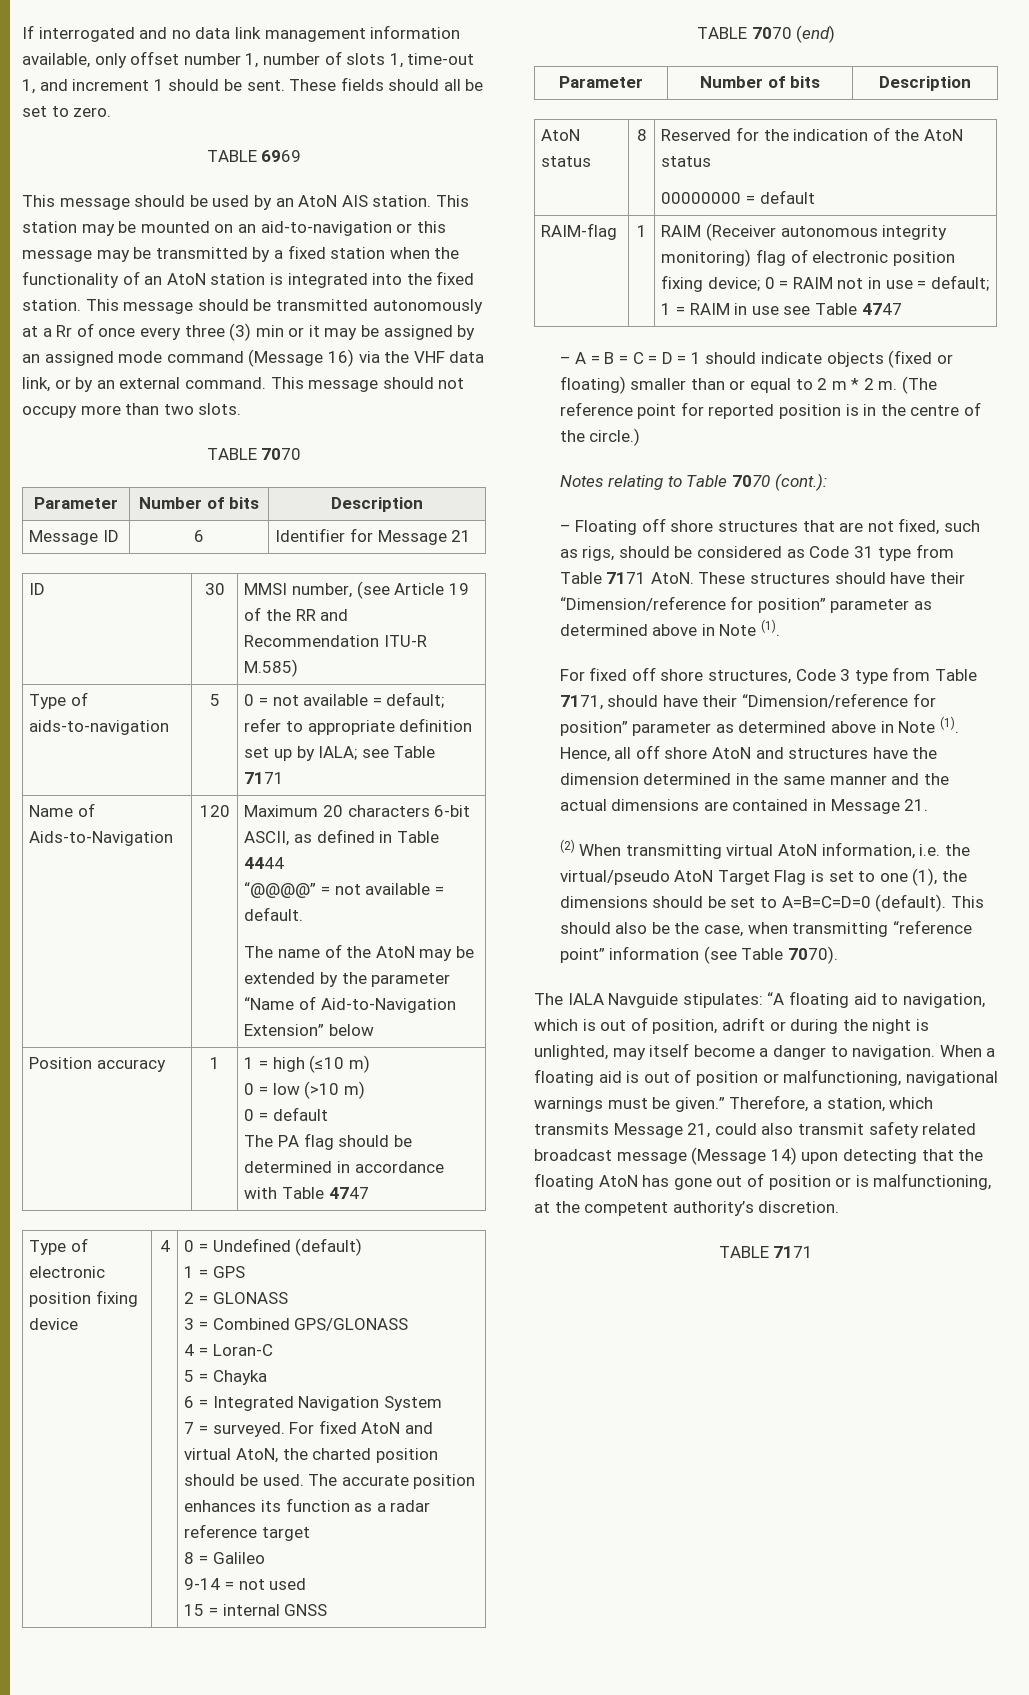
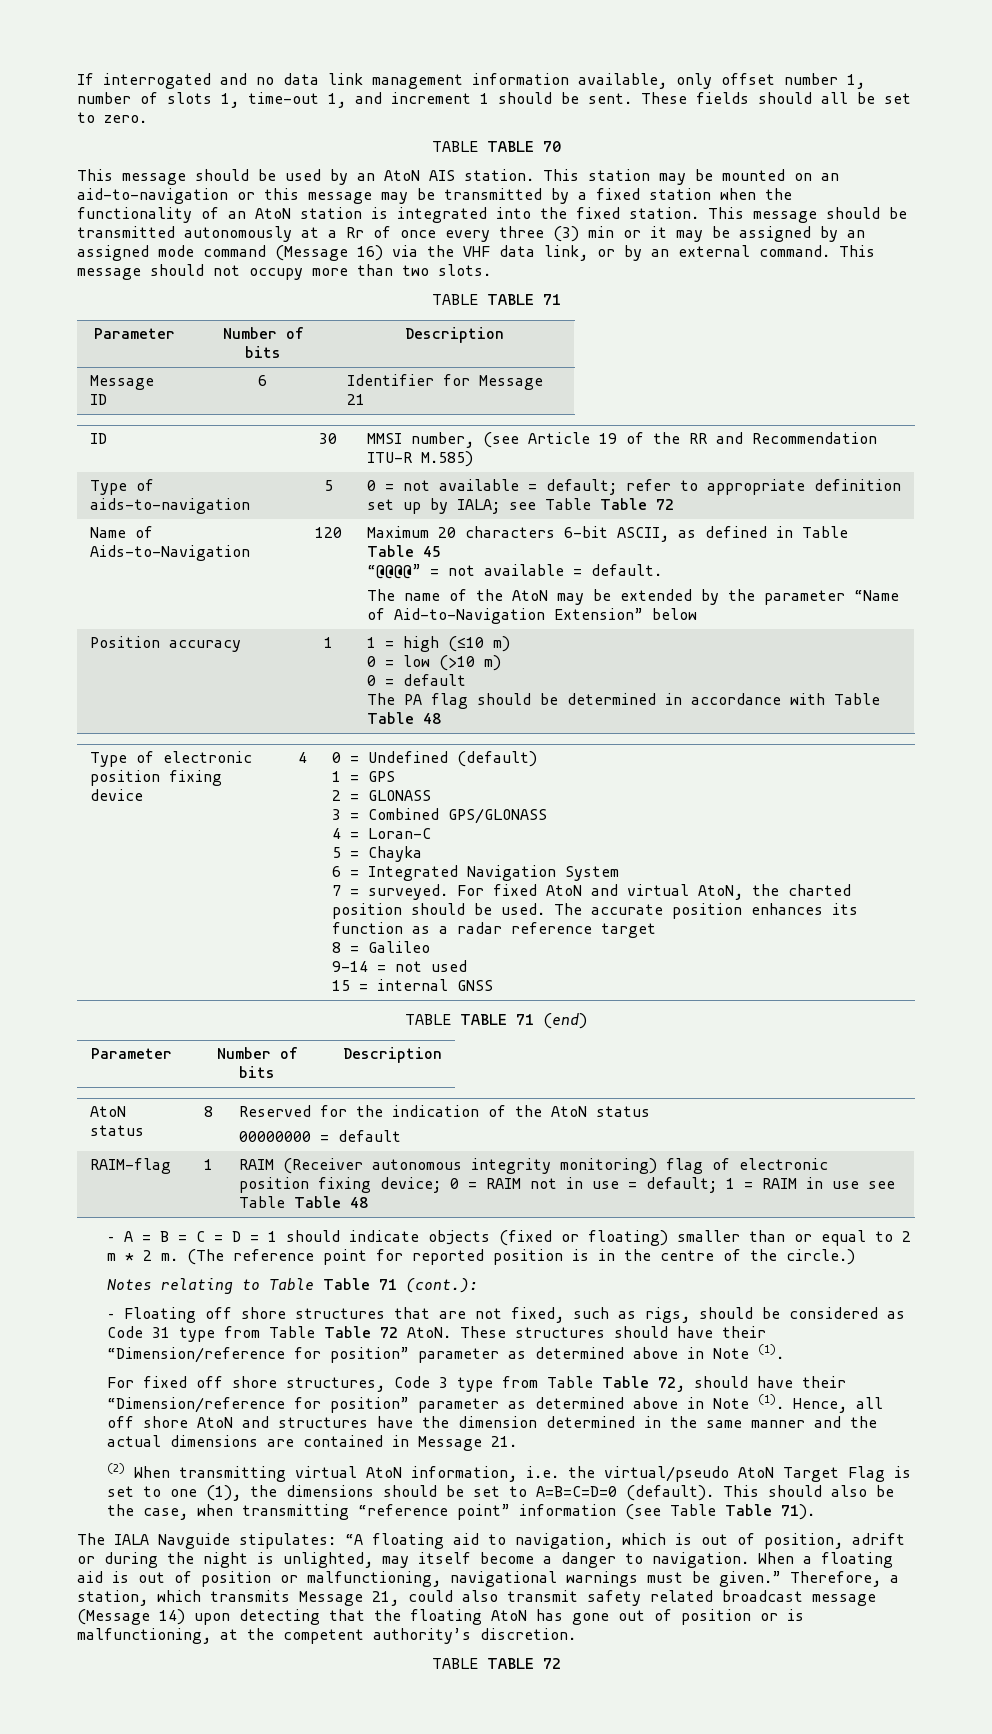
- TABLE 6969
+ TABLE TABLE 70
  This message should not occupy more than two slots.
- TABLE 7070
+ TABLE TABLE 71
- Type of aids-to-navigation | 5 | 0 = not available = default; refer to appropriate definition set up by IALA; see Table 7171
+ Type of aids-to-navigation | 5 | 0 = not available = default; refer to appropriate definition set up by IALA; see Table Table 72
- Name of Aids-to-Navigation | 120 | Maximum 20 characters 6-bit ASCII, as defined in Table 4444
+ Name of Aids-to-Navigation | 120 | Maximum 20 characters 6-bit ASCII, as defined in Table Table 45
  Position accuracy | 1 | 1 = high (≤10 m)
  0 = low (>10 m)
  0 = default
- The PA flag should be determined in accordance with Table 4747
+ The PA flag should be determined in accordance with Table Table 48
- TABLE 7070 (end)
+ TABLE TABLE 71 (end)
- RAIM-flag | 1 | RAIM (Receiver autonomous integrity monitoring) flag of electronic position fixing device; 0 = RAIM not in use = default; 1 = RAIM in use see Table 4747
+ RAIM-flag | 1 | RAIM (Receiver autonomous integrity monitoring) flag of electronic position fixing device; 0 = RAIM not in use = default; 1 = RAIM in use see Table Table 48
- Notes relating to Table 7070 (cont.):
+ Notes relating to Table Table 71 (cont.):
- – Floating off shore structures that are not fixed, such as rigs, should be considered as Code 31 type from Table 7171 AtoN.
+ – Floating off shore structures that are not fixed, such as rigs, should be considered as Code 31 type from Table Table 72 AtoN.
- For fixed off shore structures, Code 3 type from Table 7171, should have their “Dimension/reference for position” parameter as determined above in Note (1).
+ For fixed off shore structures, Code 3 type from Table Table 72, should have their “Dimension/reference for position” parameter as determined above in Note (1).
- This should also be the case, when transmitting “reference point” information (see Table 7070).
+ This should also be the case, when transmitting “reference point” information (see Table Table 71).
- TABLE 7171
+ TABLE TABLE 72

